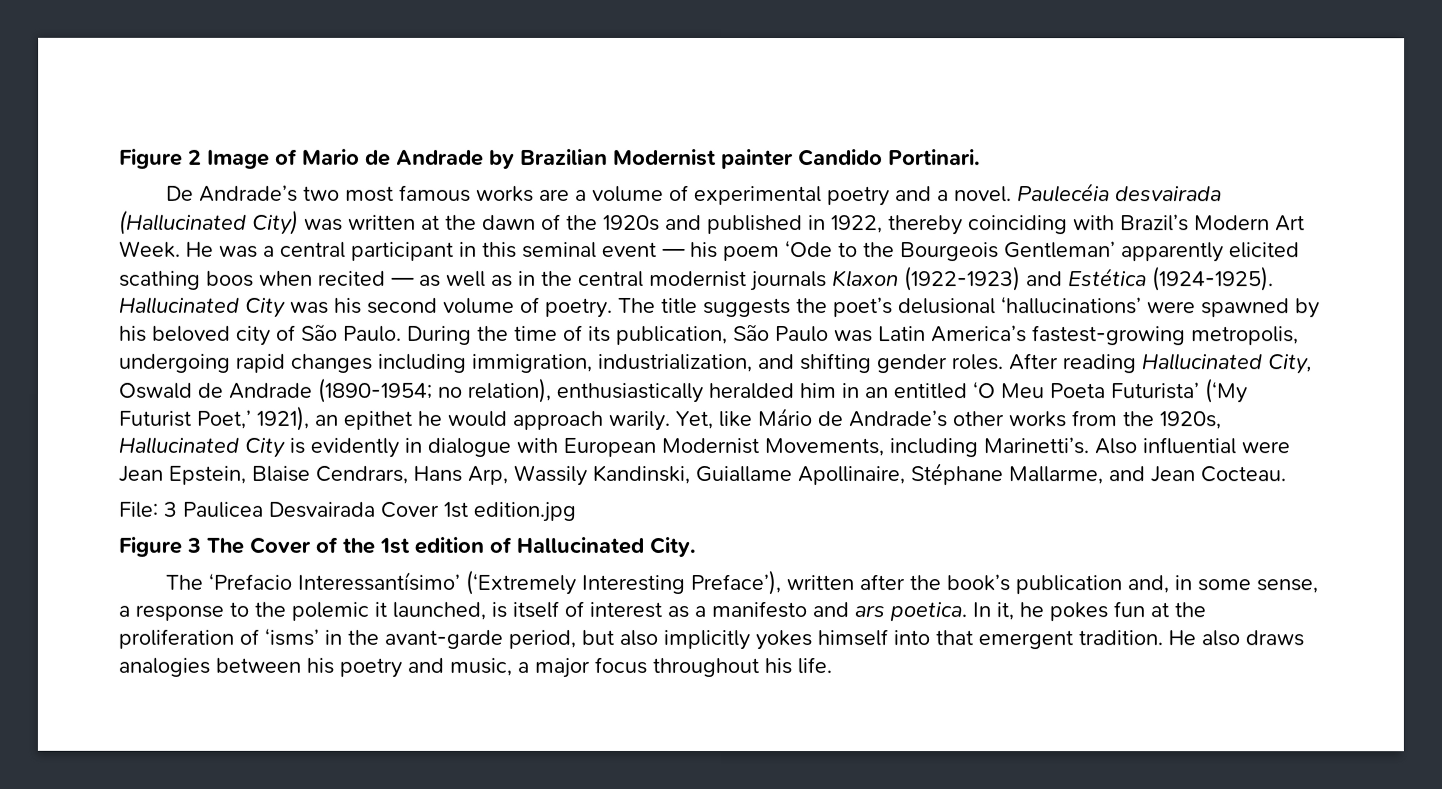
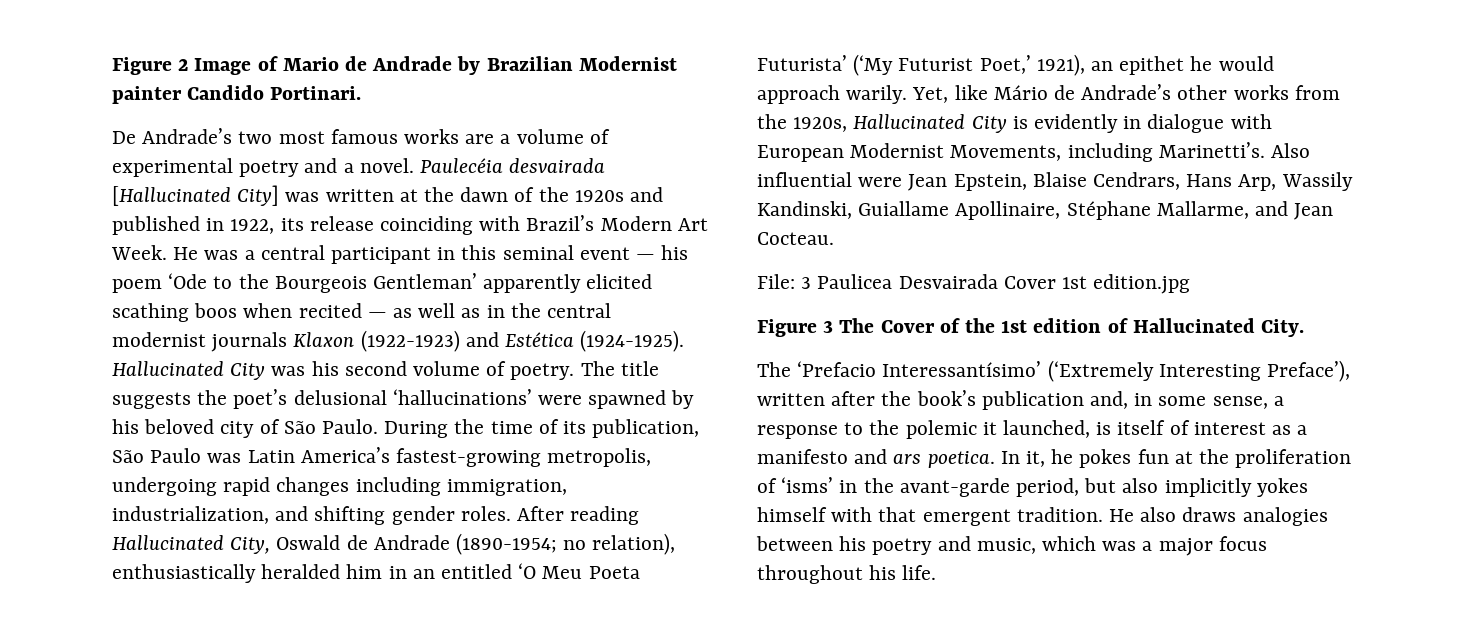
- Paulecéia desvairada (Hallucinated City) was written at the dawn of the 1920s and published in 1922, thereby coinciding with Brazil’s Modern Art Week.
+ Paulecéia desvairada [Hallucinated City] was written at the dawn of the 1920s and published in 1922, its release coinciding with Brazil’s Modern Art Week.
- In it, he pokes fun at the proliferation of ‘isms’ in the avant-garde period, but also implicitly yokes himself into that emergent tradition.
+ In it, he pokes fun at the proliferation of ‘isms’ in the avant-garde period, but also implicitly yokes himself with that emergent tradition.
- He also draws analogies between his poetry and music, a major focus throughout his life.
+ He also draws analogies between his poetry and music, which was a major focus throughout his life.

